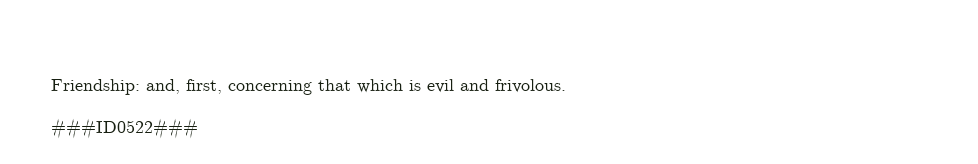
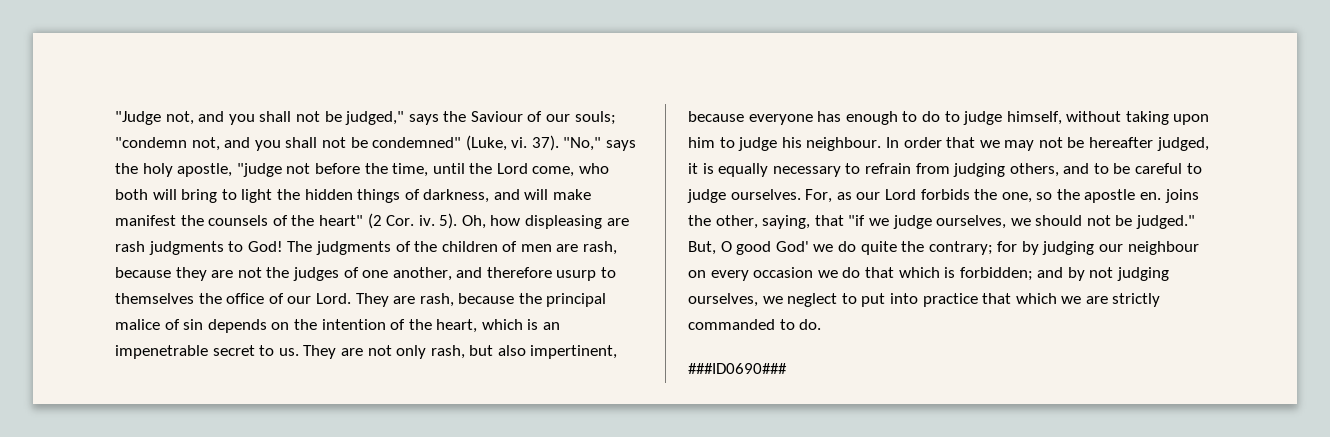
- Friendship: and, first, concerning that which is evil and frivolous.
- ###ID0522###
+ "Judge not, and you shall not be judged," says the Saviour of our souls; "condemn not, and you shall not be condemned" (Luke, vi. 37). "No," says the holy apostle, "judge not before the time, until the Lord come, who both will bring to light the hidden things of darkness, and will make manifest the counsels of the heart" (2 Cor. iv. 5). Oh, how displeasing are rash judgments to God! The judgments of the children of men are rash, because they are not the judges of one another, and therefore usurp to themselves the office of our Lord. They are rash, because the principal malice of sin depends on the intention of the heart, which is an impenetrable secret to us. They are not only rash, but also impertinent, because everyone has enough to do to judge himself, without taking upon him to judge his neighbour. In order that we may not be hereafter judged, it is equally necessary to refrain from judging others, and to be careful to judge ourselves. For, as our Lord forbids the one, so the apostle en. joins the other, saying, that "if we judge ourselves, we should not be judged." But, O good God' we do quite the contrary; for by judging our neighbour on every occasion we do that which is forbidden; and by not judging ourselves, we neglect to put into practice that which we are strictly commanded to do.
+ ###ID0690###

